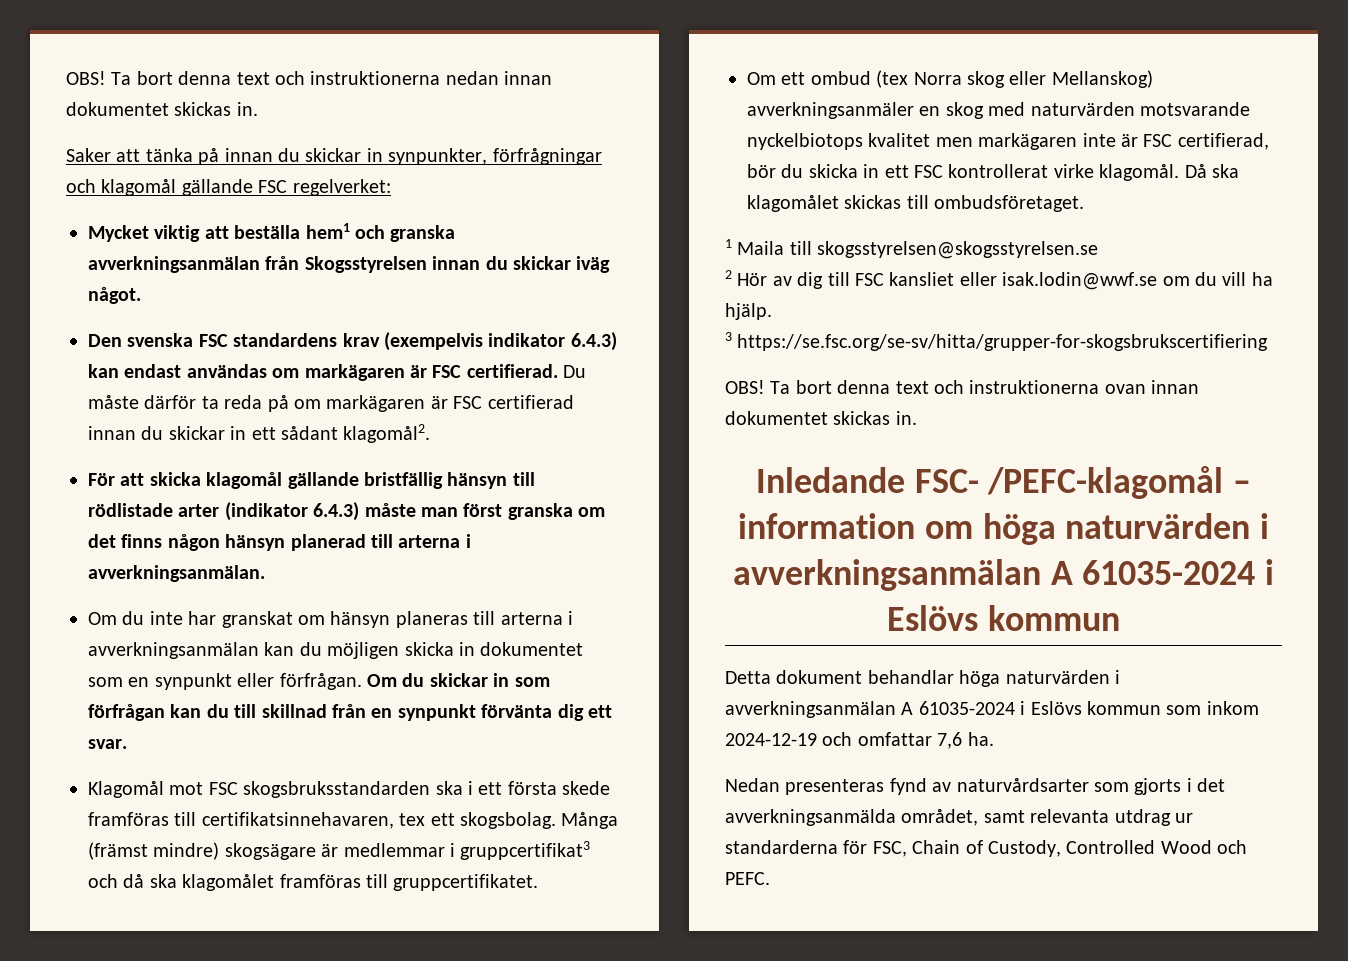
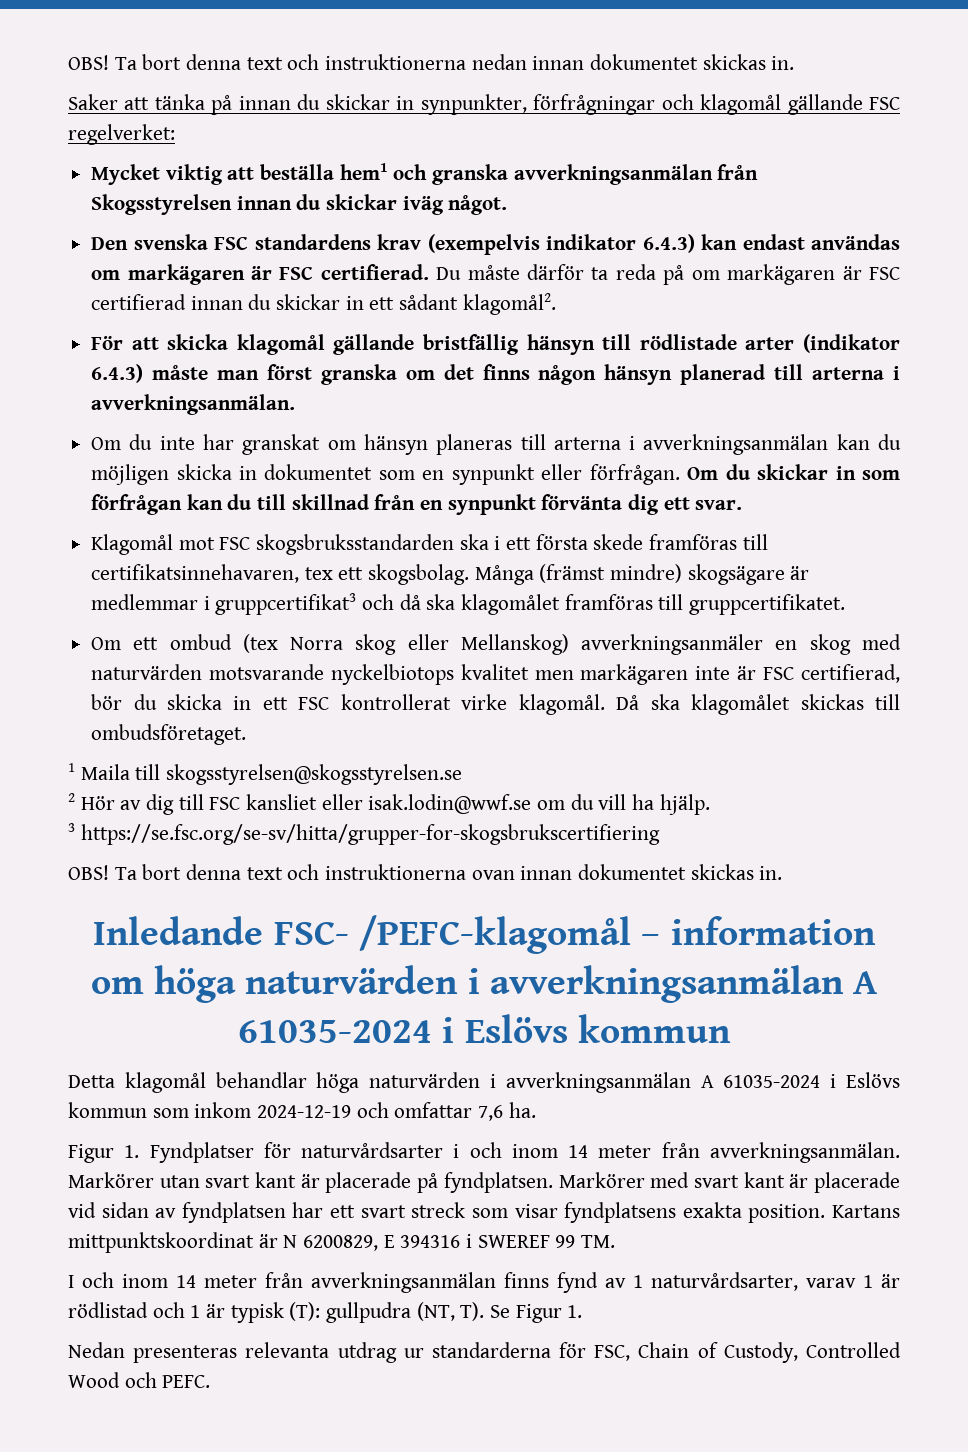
- Detta dokument behandlar höga naturvärden i avverkningsanmälan A 61035-2024 i Eslövs kommun som inkom 2024-12-19 och omfattar 7,6 ha.
+ Detta klagomål behandlar höga naturvärden i avverkningsanmälan A 61035-2024 i Eslövs kommun som inkom 2024-12-19 och omfattar 7,6 ha.
- Nedan presenteras fynd av naturvårdsarter som gjorts i det avverkningsanmälda området, samt relevanta utdrag ur standarderna för FSC, Chain of Custody, Controlled Wood och PEFC.
+ Figur 1. Fyndplatser för naturvårdsarter i och inom 14 meter från avverkningsanmälan. Markörer utan svart kant är placerade på fyndplatsen. Markörer med svart kant är placerade vid sidan av fyndplatsen har ett svart streck som visar fyndplatsens exakta position. Kartans mittpunktskoordinat är N 6200829, E 394316 i SWEREF 99 TM.
+ I och inom 14 meter från avverkningsanmälan finns fynd av 1 naturvårdsarter, varav 1 är rödlistad och 1 är typisk (T): gullpudra (NT, T). Se Figur 1.
+ Nedan presenteras relevanta utdrag ur standarderna för FSC, Chain of Custody, Controlled Wood och PEFC.

